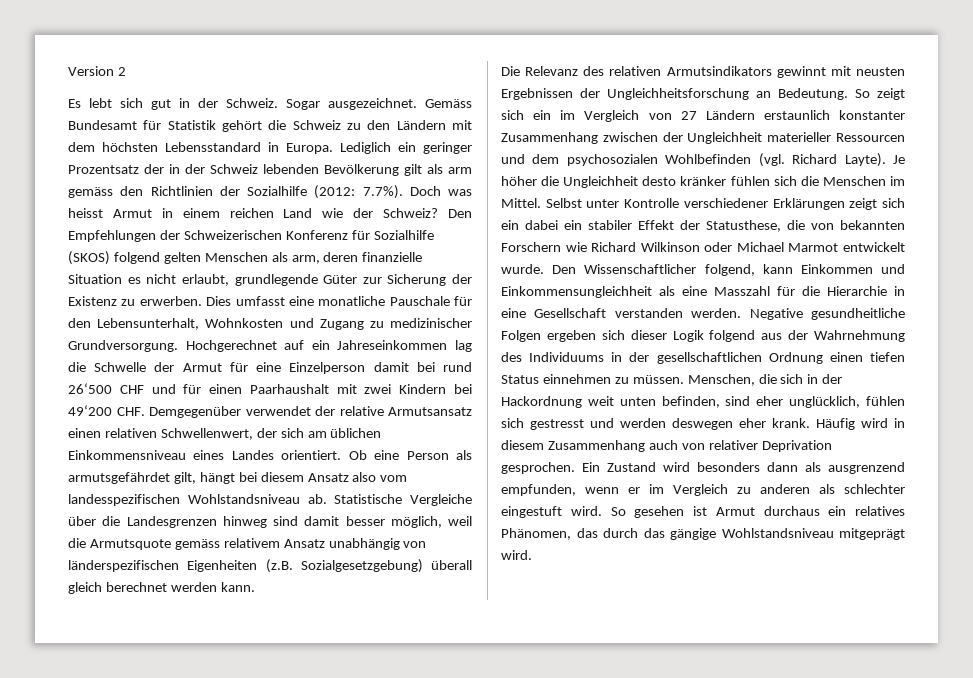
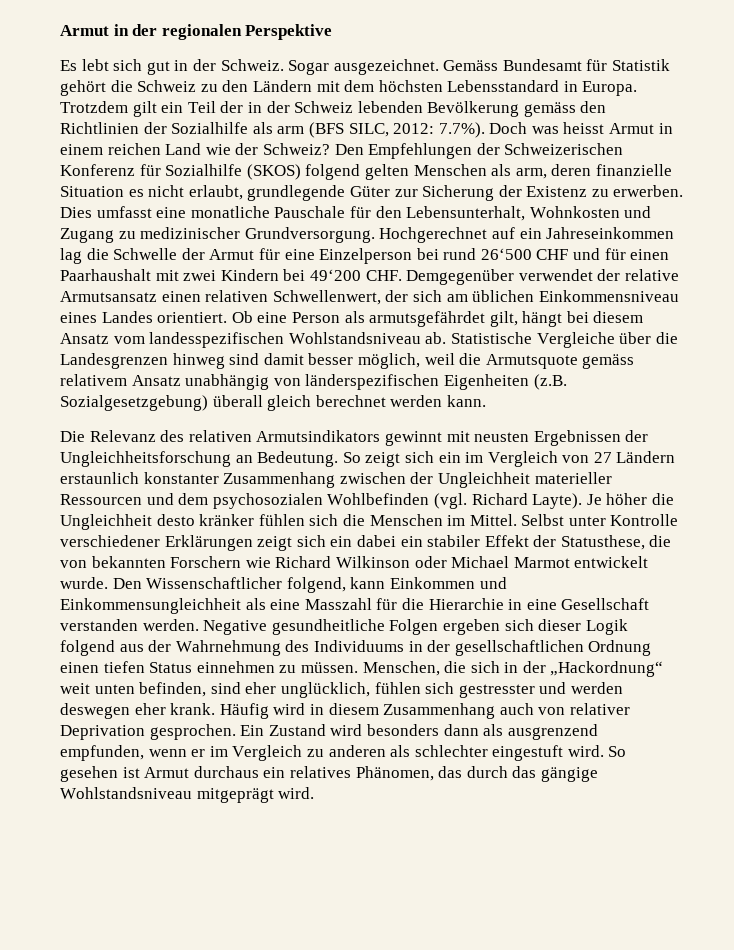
- Version 2
+ Armut in der regionalen Perspektive
- Lediglich ein geringer Prozentsatz der in der Schweiz lebenden Bevölkerung gilt als arm gemäss den Richtlinien der Sozialhilfe (2012: 7.7%). Doch was heisst Armut in einem reichen Land wie der Schweiz?
+ Trotzdem gilt ein Teil der in der Schweiz lebenden Bevölkerung gemäss den Richtlinien der Sozialhilfe als arm (BFS SILC, 2012: 7.7%). Doch was heisst Armut in einem reichen Land wie der Schweiz?
- Hochgerechnet auf ein Jahreseinkommen lag die Schwelle der Armut für eine Einzelperson damit bei rund 26‘500 CHF und für einen Paarhaushalt mit zwei Kindern bei 49‘200 CHF. Demgegenüber verwendet der relative Armutsansatz einen relativen Schwellenwert, der sich am üblichen Einkommensniveau eines Landes orientiert.
+ Hochgerechnet auf ein Jahreseinkommen lag die Schwelle der Armut für eine Einzelperson bei rund 26‘500 CHF und für einen Paarhaushalt mit zwei Kindern bei 49‘200 CHF. Demgegenüber verwendet der relative Armutsansatz einen relativen Schwellenwert, der sich am üblichen Einkommensniveau eines Landes orientiert.
- Ob eine Person als armutsgefährdet gilt, hängt bei diesem Ansatz also vom landesspezifischen Wohlstandsniveau ab.
+ Ob eine Person als armutsgefährdet gilt, hängt bei diesem Ansatz vom landesspezifischen Wohlstandsniveau ab.
- Menschen, die sich in der Hackordnung weit unten befinden, sind eher unglücklich, fühlen sich gestresst und werden deswegen eher krank.
+ Menschen, die sich in der „Hackordnung“ weit unten befinden, sind eher unglücklich, fühlen sich gestresster und werden deswegen eher krank.

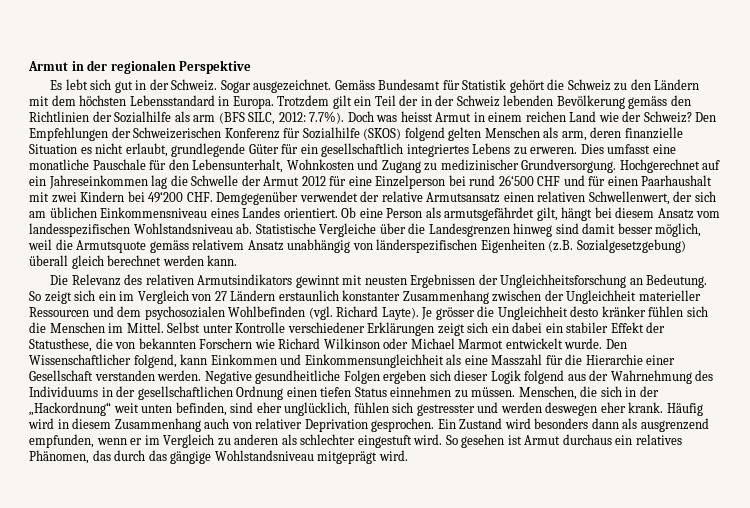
- Den Empfehlungen der Schweizerischen Konferenz für Sozialhilfe (SKOS) folgend gelten Menschen als arm, deren finanzielle Situation es nicht erlaubt, grundlegende Güter zur Sicherung der Existenz zu erwerben.
+ Den Empfehlungen der Schweizerischen Konferenz für Sozialhilfe (SKOS) folgend gelten Menschen als arm, deren finanzielle Situation es nicht erlaubt, grundlegende Güter für ein gesellschaftlich integriertes Lebens zu erweren.
- Hochgerechnet auf ein Jahreseinkommen lag die Schwelle der Armut für eine Einzelperson bei rund 26‘500 CHF und für einen Paarhaushalt mit zwei Kindern bei 49‘200 CHF. Demgegenüber verwendet der relative Armutsansatz einen relativen Schwellenwert, der sich am üblichen Einkommensniveau eines Landes orientiert.
+ Hochgerechnet auf ein Jahreseinkommen lag die Schwelle der Armut 2012 für eine Einzelperson bei rund 26‘500 CHF und für einen Paarhaushalt mit zwei Kindern bei 49‘200 CHF. Demgegenüber verwendet der relative Armutsansatz einen relativen Schwellenwert, der sich am üblichen Einkommensniveau eines Landes orientiert.
- Je höher die Ungleichheit desto kränker fühlen sich die Menschen im Mittel.
+ Je grösser die Ungleichheit desto kränker fühlen sich die Menschen im Mittel.
- Den Wissenschaftlicher folgend, kann Einkommen und Einkommensungleichheit als eine Masszahl für die Hierarchie in eine Gesellschaft verstanden werden.
+ Den Wissenschaftlicher folgend, kann Einkommen und Einkommensungleichheit als eine Masszahl für die Hierarchie einer Gesellschaft verstanden werden.

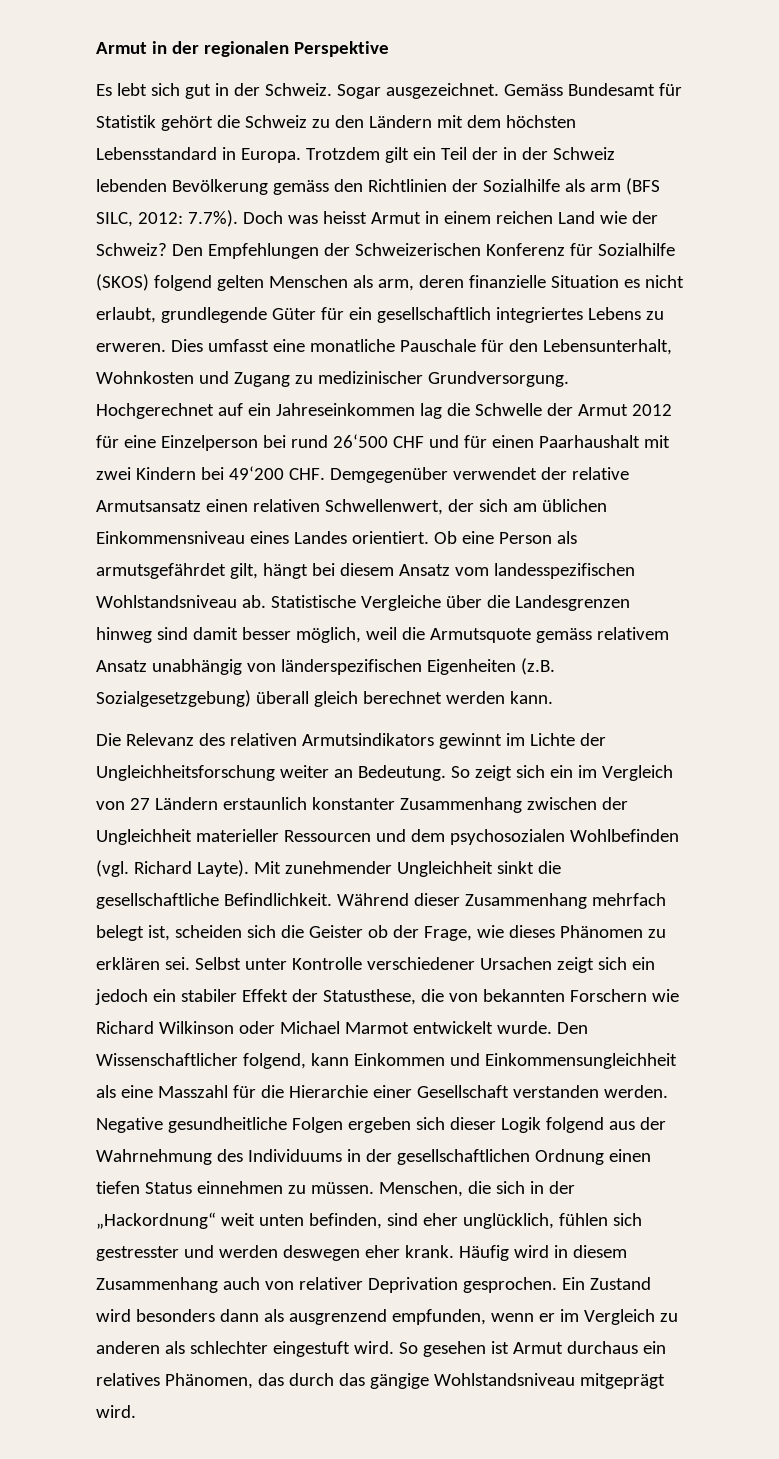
- Die Relevanz des relativen Armutsindikators gewinnt mit neusten Ergebnissen der Ungleichheitsforschung an Bedeutung.
+ Die Relevanz des relativen Armutsindikators gewinnt im Lichte der Ungleichheitsforschung weiter an Bedeutung.
- Je grösser die Ungleichheit desto kränker fühlen sich die Menschen im Mittel.
+ Mit zunehmender Ungleichheit sinkt die gesellschaftliche Befindlichkeit. Während dieser Zusammenhang mehrfach belegt ist, scheiden sich die Geister ob der Frage, wie dieses Phänomen zu erklären sei.
- Selbst unter Kontrolle verschiedener Erklärungen zeigt sich ein dabei ein stabiler Effekt der Statusthese, die von bekannten Forschern wie Richard Wilkinson oder Michael Marmot entwickelt wurde.
+ Selbst unter Kontrolle verschiedener Ursachen zeigt sich ein jedoch ein stabiler Effekt der Statusthese, die von bekannten Forschern wie Richard Wilkinson oder Michael Marmot entwickelt wurde.

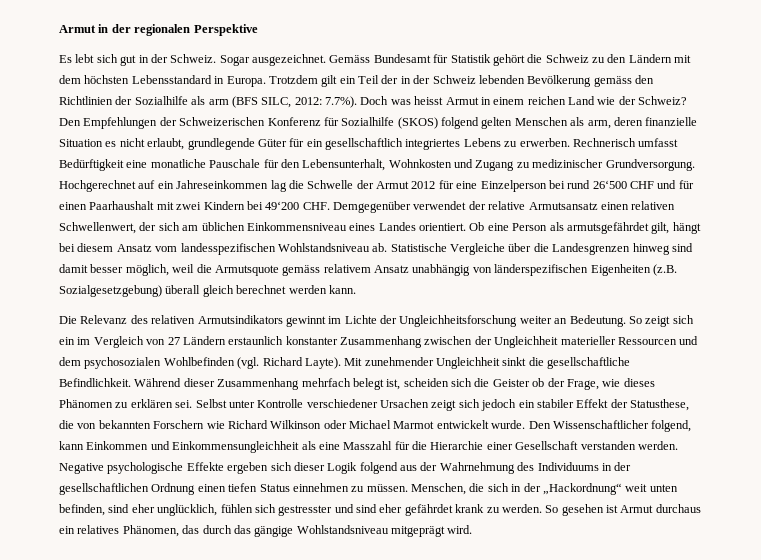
- Den Empfehlungen der Schweizerischen Konferenz für Sozialhilfe (SKOS) folgend gelten Menschen als arm, deren finanzielle Situation es nicht erlaubt, grundlegende Güter für ein gesellschaftlich integriertes Lebens zu erweren. Dies umfasst eine monatliche Pauschale für den Lebensunterhalt, Wohnkosten und Zugang zu medizinischer Grundversorgung.
+ Den Empfehlungen der Schweizerischen Konferenz für Sozialhilfe (SKOS) folgend gelten Menschen als arm, deren finanzielle Situation es nicht erlaubt, grundlegende Güter für ein gesellschaftlich integriertes Lebens zu erwerben. Rechnerisch umfasst Bedürftigkeit eine monatliche Pauschale für den Lebensunterhalt, Wohnkosten und Zugang zu medizinischer Grundversorgung.
- Selbst unter Kontrolle verschiedener Ursachen zeigt sich ein jedoch ein stabiler Effekt der Statusthese, die von bekannten Forschern wie Richard Wilkinson oder Michael Marmot entwickelt wurde.
+ Selbst unter Kontrolle verschiedener Ursachen zeigt sich jedoch ein stabiler Effekt der Statusthese, die von bekannten Forschern wie Richard Wilkinson oder Michael Marmot entwickelt wurde.
- Negative gesundheitliche Folgen ergeben sich dieser Logik folgend aus der Wahrnehmung des Individuums in der gesellschaftlichen Ordnung einen tiefen Status einnehmen zu müssen.
+ Negative psychologische Effekte ergeben sich dieser Logik folgend aus der Wahrnehmung des Individuums in der gesellschaftlichen Ordnung einen tiefen Status einnehmen zu müssen.
- Menschen, die sich in der „Hackordnung“ weit unten befinden, sind eher unglücklich, fühlen sich gestresster und werden deswegen eher krank. Häufig wird in diesem Zusammenhang auch von relativer Deprivation gesprochen. Ein Zustand wird besonders dann als ausgrenzend empfunden, wenn er im Vergleich zu anderen als schlechter eingestuft wird.
+ Menschen, die sich in der „Hackordnung“ weit unten befinden, sind eher unglücklich, fühlen sich gestresster und sind eher gefährdet krank zu werden.

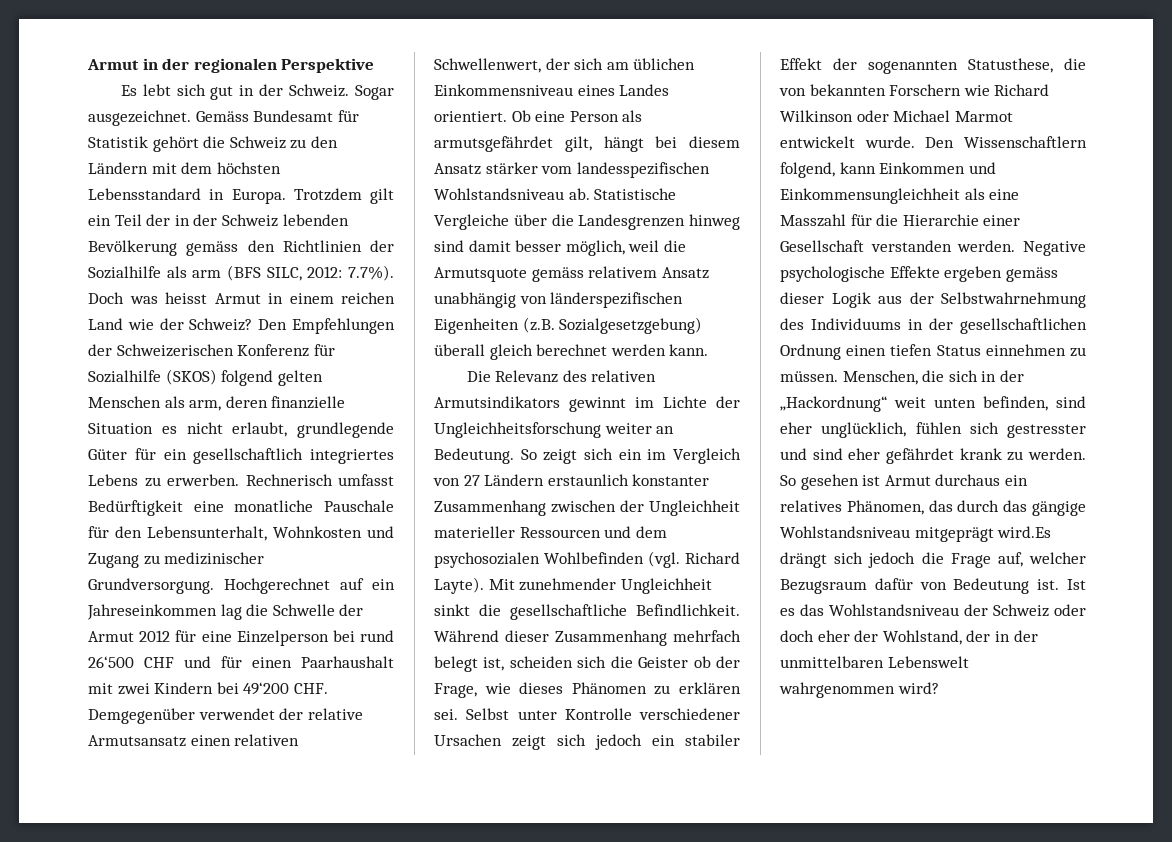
- Ob eine Person als armutsgefährdet gilt, hängt bei diesem Ansatz vom landesspezifischen Wohlstandsniveau ab.
+ Ob eine Person als armutsgefährdet gilt, hängt bei diesem Ansatz stärker vom landesspezifischen Wohlstandsniveau ab.
- Selbst unter Kontrolle verschiedener Ursachen zeigt sich jedoch ein stabiler Effekt der Statusthese, die von bekannten Forschern wie Richard Wilkinson oder Michael Marmot entwickelt wurde.
+ Selbst unter Kontrolle verschiedener Ursachen zeigt sich jedoch ein stabiler Effekt der sogenannten Statusthese, die von bekannten Forschern wie Richard Wilkinson oder Michael Marmot entwickelt wurde.
- Den Wissenschaftlicher folgend, kann Einkommen und Einkommensungleichheit als eine Masszahl für die Hierarchie einer Gesellschaft verstanden werden.
+ Den Wissenschaftlern folgend, kann Einkommen und Einkommensungleichheit als eine Masszahl für die Hierarchie einer Gesellschaft verstanden werden.
- Negative psychologische Effekte ergeben sich dieser Logik folgend aus der Wahrnehmung des Individuums in der gesellschaftlichen Ordnung einen tiefen Status einnehmen zu müssen.
+ Negative psychologische Effekte ergeben gemäss dieser Logik aus der Selbstwahrnehmung des Individuums in der gesellschaftlichen Ordnung einen tiefen Status einnehmen zu müssen.
- So gesehen ist Armut durchaus ein relatives Phänomen, das durch das gängige Wohlstandsniveau mitgeprägt wird.
+ So gesehen ist Armut durchaus ein relatives Phänomen, das durch das gängige Wohlstandsniveau mitgeprägt wird.Es drängt sich jedoch die Frage auf, welcher Bezugsraum dafür von Bedeutung ist. Ist es das Wohlstandsniveau der Schweiz oder doch eher der Wohlstand, der in der unmittelbaren Lebenswelt wahrgenommen wird?

